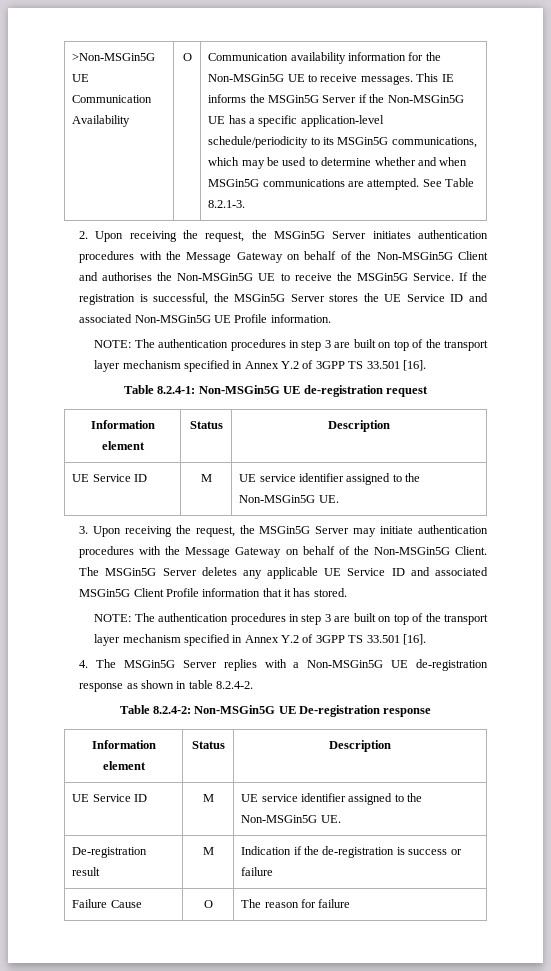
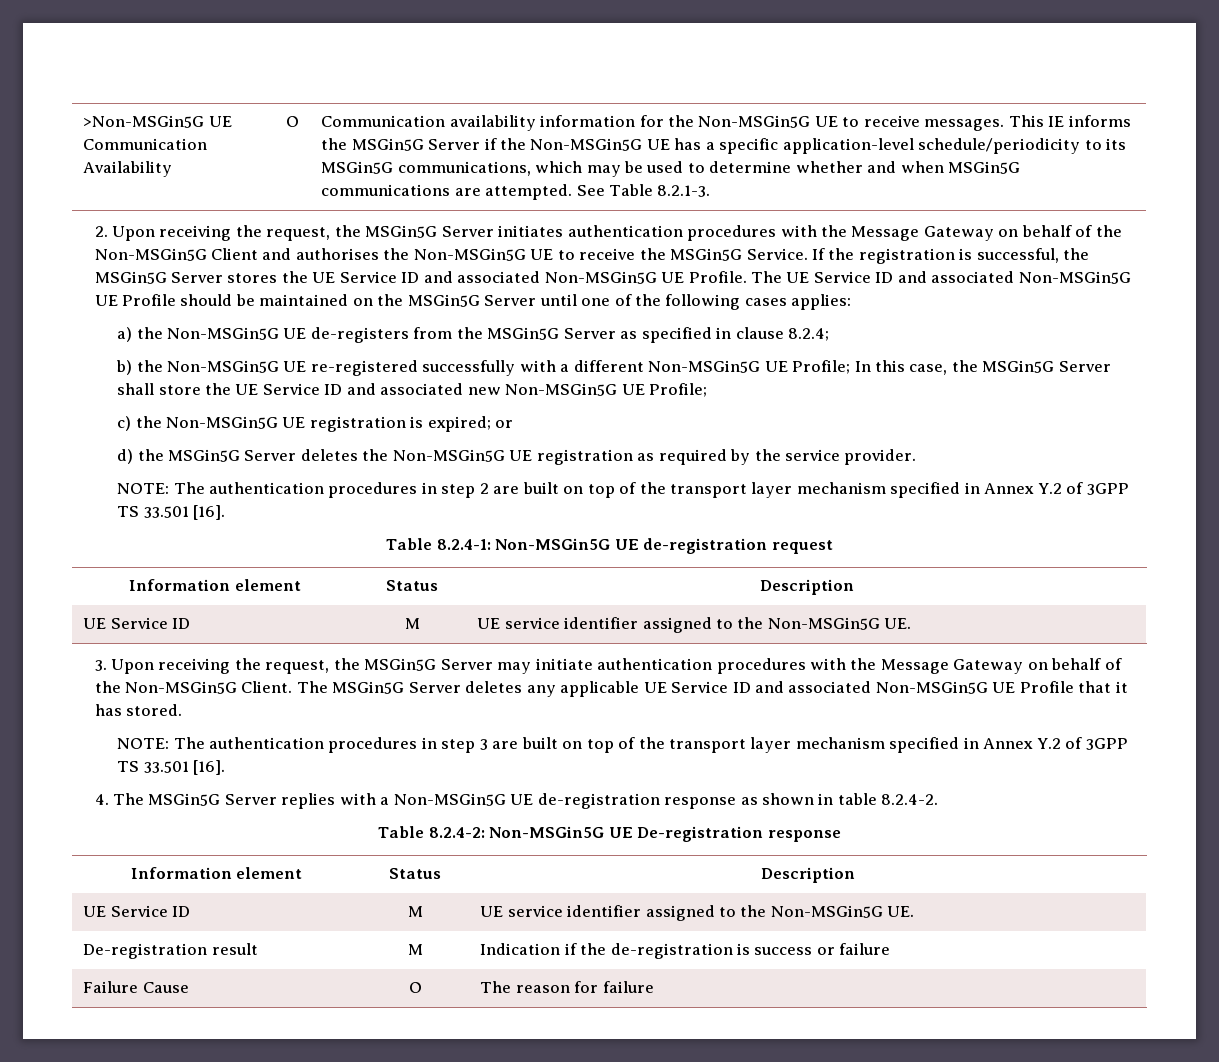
- If the registration is successful, the MSGin5G Server stores the UE Service ID and associated Non-MSGin5G UE Profile information.
- NOTE: The authentication procedures in step 3 are built on top of the transport layer mechanism specified in Annex Y.2 of 3GPP TS 33.501 [16].
+ If the registration is successful, the MSGin5G Server stores the UE Service ID and associated Non-MSGin5G UE Profile. The UE Service ID and associated Non-MSGin5G UE Profile should be maintained on the MSGin5G Server until one of the following cases applies:
+ a) the Non-MSGin5G UE de-registers from the MSGin5G Server as specified in clause 8.2.4;
+ b) the Non-MSGin5G UE re-registered successfully with a different Non-MSGin5G UE Profile; In this case, the MSGin5G Server shall store the UE Service ID and associated new Non-MSGin5G UE Profile;
+ c) the Non-MSGin5G UE registration is expired; or
+ d) the MSGin5G Server deletes the Non-MSGin5G UE registration as required by the service provider.
+ NOTE: The authentication procedures in step 2 are built on top of the transport layer mechanism specified in Annex Y.2 of 3GPP TS 33.501 [16].
- The MSGin5G Server deletes any applicable UE Service ID and associated MSGin5G Client Profile information that it has stored.
+ The MSGin5G Server deletes any applicable UE Service ID and associated Non-MSGin5G UE Profile that it has stored.

